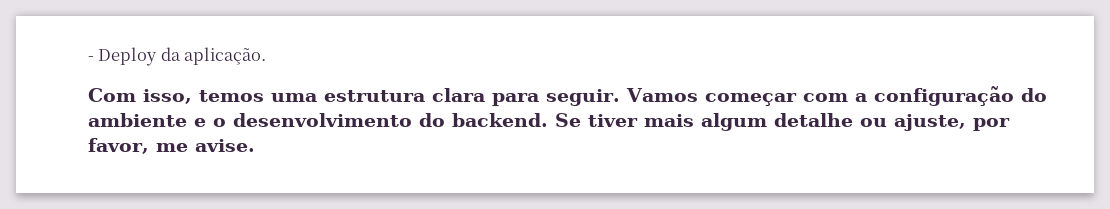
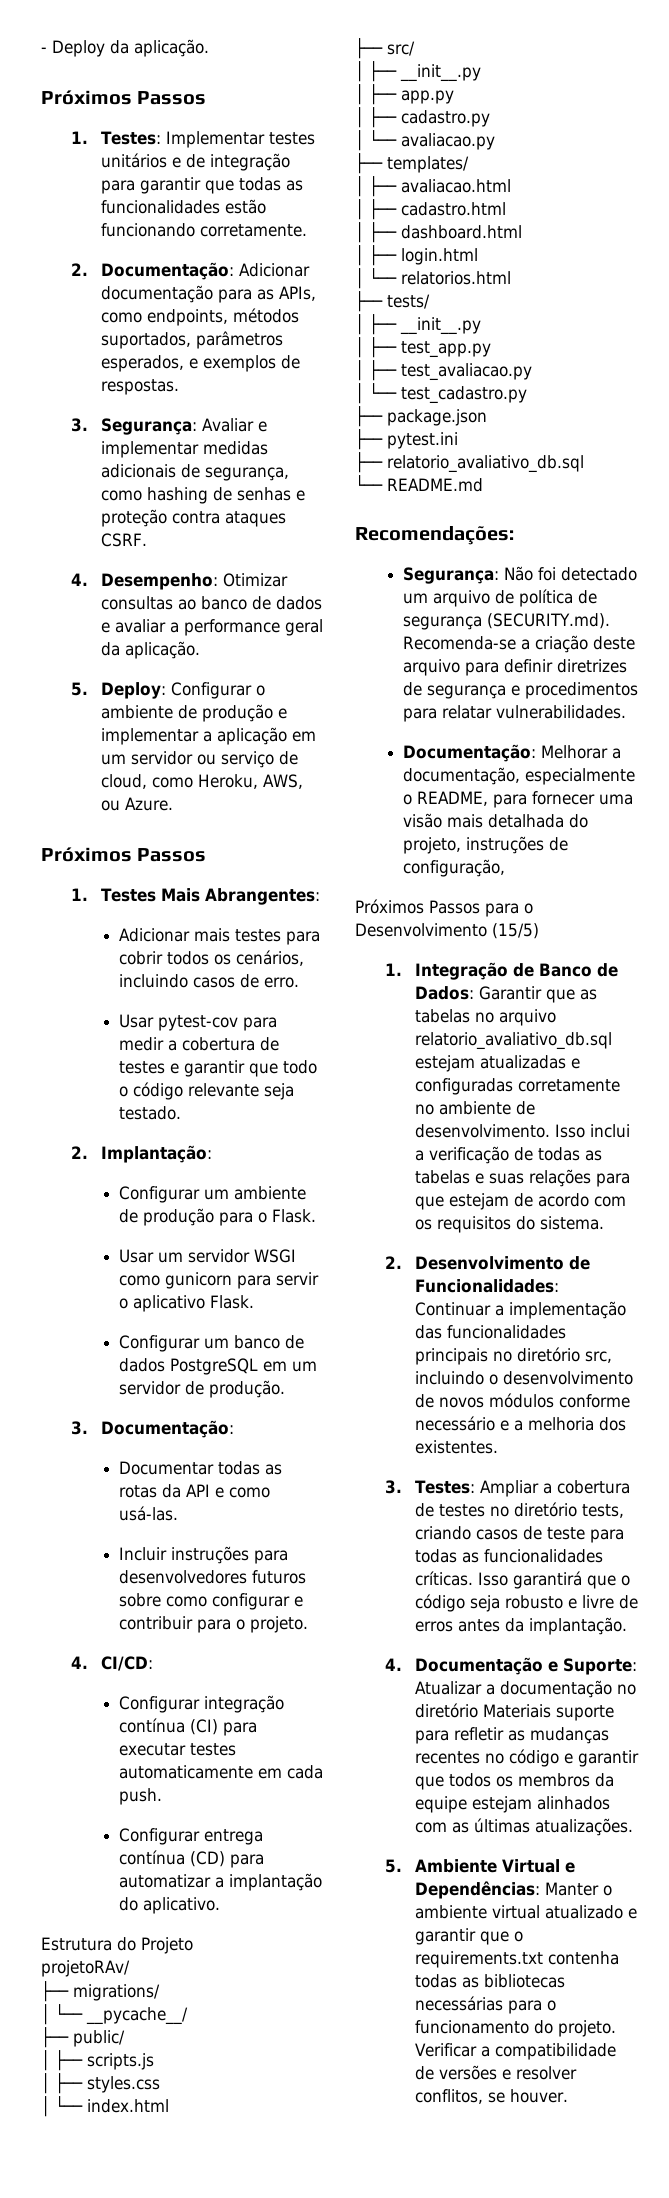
  - Deploy da aplicação.
- Com isso, temos uma estrutura clara para seguir. Vamos começar com a configuração do ambiente e o desenvolvimento do backend. Se tiver mais algum detalhe ou ajuste, por favor, me avise.
+ Próximos Passos
+ 1. Testes: Implementar testes unitários e de integração para garantir que todas as funcionalidades estão funcionando corretamente.
+ 2. Documentação: Adicionar documentação para as APIs, como endpoints, métodos suportados, parâmetros esperados, e exemplos de respostas.
+ 3. Segurança: Avaliar e implementar medidas adicionais de segurança, como hashing de senhas e proteção contra ataques CSRF.
+ 4. Desempenho: Otimizar consultas ao banco de dados e avaliar a performance geral da aplicação.
+ 5. Deploy: Configurar o ambiente de produção e implementar a aplicação em um servidor ou serviço de cloud, como Heroku, AWS, ou Azure.
+ Próximos Passos
+ 1. Testes Mais Abrangentes:
+ Adicionar mais testes para cobrir todos os cenários, incluindo casos de erro.
+ Usar pytest-cov para medir a cobertura de testes e garantir que todo o código relevante seja testado.
+ 2. Implantação:
+ Configurar um ambiente de produção para o Flask.
+ Usar um servidor WSGI como gunicorn para servir o aplicativo Flask.
+ Configurar um banco de dados PostgreSQL em um servidor de produção.
+ 3. Documentação:
+ Documentar todas as rotas da API e como usá-las.
+ Incluir instruções para desenvolvedores futuros sobre como configurar e contribuir para o projeto.
+ 4. CI/CD:
+ Configurar integração contínua (CI) para executar testes automaticamente em cada push.
+ Configurar entrega contínua (CD) para automatizar a implantação do aplicativo.
+ Estrutura do Projeto
+ projetoRAv/
+ ├── migrations/
+ │ └── __pycache__/
+ ├── public/
+ │ ├── scripts.js
+ │ ├── styles.css
+ │ └── index.html
+ ├── src/
+ │ ├── __init__.py
+ │ ├── app.py
+ │ ├── cadastro.py
+ │ └── avaliacao.py
+ ├── templates/
+ │ ├── avaliacao.html
+ │ ├── cadastro.html
+ │ ├── dashboard.html
+ │ ├── login.html
+ │ └── relatorios.html
+ ├── tests/
+ │ ├── __init__.py
+ │ ├── test_app.py
+ │ ├── test_avaliacao.py
+ │ └── test_cadastro.py
+ ├── package.json
+ ├── pytest.ini
+ ├── relatorio_avaliativo_db.sql
+ └── README.md
+ Recomendações:
+ Segurança: Não foi detectado um arquivo de política de segurança (SECURITY.md). Recomenda-se a criação deste arquivo para definir diretrizes de segurança e procedimentos para relatar vulnerabilidades.
+ Documentação: Melhorar a documentação, especialmente o README, para fornecer uma visão mais detalhada do projeto, instruções de configuração,
+ Próximos Passos para o Desenvolvimento (15/5)
+ 1. Integração de Banco de Dados: Garantir que as tabelas no arquivo relatorio_avaliativo_db.sql estejam atualizadas e configuradas corretamente no ambiente de desenvolvimento. Isso inclui a verificação de todas as tabelas e suas relações para que estejam de acordo com os requisitos do sistema.
+ 2. Desenvolvimento de Funcionalidades: Continuar a implementação das funcionalidades principais no diretório src, incluindo o desenvolvimento de novos módulos conforme necessário e a melhoria dos existentes.
+ 3. Testes: Ampliar a cobertura de testes no diretório tests, criando casos de teste para todas as funcionalidades críticas. Isso garantirá que o código seja robusto e livre de erros antes da implantação.
+ 4. Documentação e Suporte: Atualizar a documentação no diretório Materiais suporte para refletir as mudanças recentes no código e garantir que todos os membros da equipe estejam alinhados com as últimas atualizações.
+ 5. Ambiente Virtual e Dependências: Manter o ambiente virtual atualizado e garantir que o requirements.txt contenha todas as bibliotecas necessárias para o funcionamento do projeto. Verificar a compatibilidade de versões e resolver conflitos, se houver.

